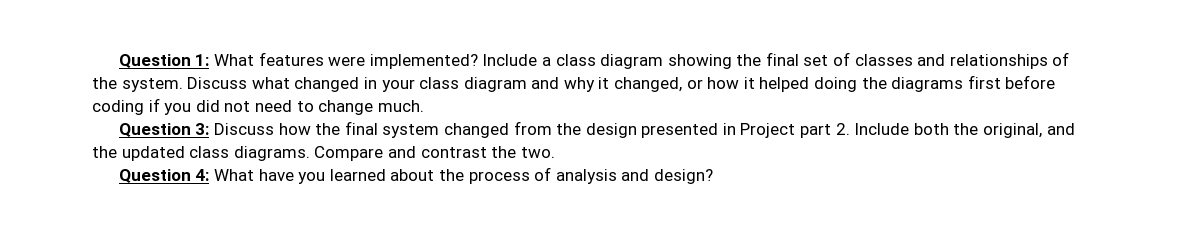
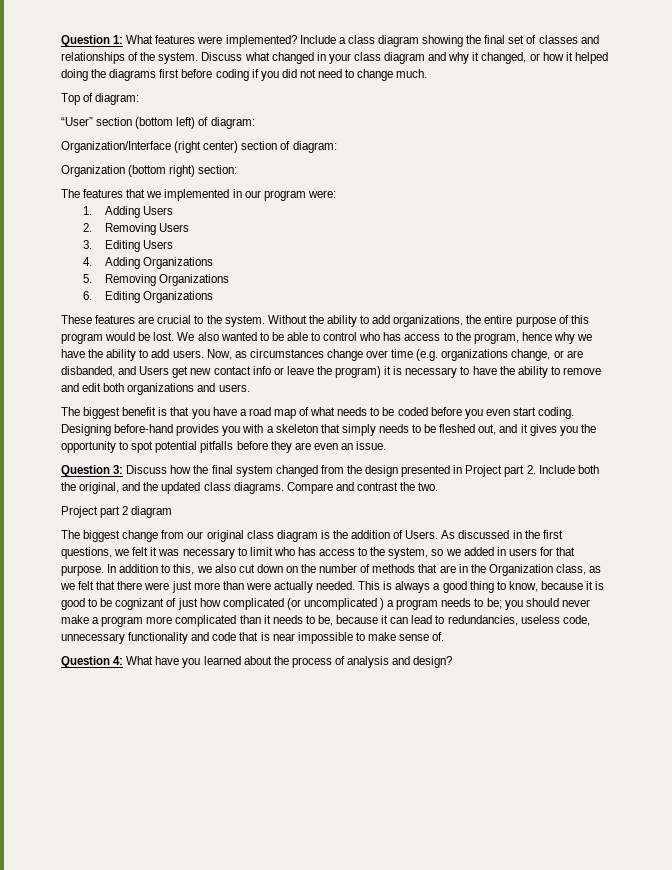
+ Top of diagram:
+ “User” section (bottom left) of diagram:
+ Organization/Interface (right center) section of diagram:
+ Organization (bottom right) section:
+ The features that we implemented in our program were:
+ 1. Adding Users
+ 2. Removing Users
+ 3. Editing Users
+ 4. Adding Organizations
+ 5. Removing Organizations
+ 6. Editing Organizations
+ These features are crucial to the system. Without the ability to add organizations, the entire purpose of this program would be lost. We also wanted to be able to control who has access to the program, hence why we have the ability to add users. Now, as circumstances change over time (e.g. organizations change, or are disbanded, and Users get new contact info or leave the program) it is necessary to have the ability to remove and edit both organizations and users.
+ The biggest benefit is that you have a road map of what needs to be coded before you even start coding. Designing before-hand provides you with a skeleton that simply needs to be fleshed out, and it gives you the opportunity to spot potential pitfalls before they are even an issue.
+ Project part 2 diagram
+ The biggest change from our original class diagram is the addition of Users. As discussed in the first questions, we felt it was necessary to limit who has access to the system, so we added in users for that purpose. In addition to this, we also cut down on the number of methods that are in the Organization class, as we felt that there were just more than were actually needed. This is always a good thing to know, because it is good to be cognizant of just how complicated (or uncomplicated ) a program needs to be; you should never make a program more complicated than it needs to be, because it can lead to redundancies, useless code, unnecessary functionality and code that is near impossible to make sense of.

